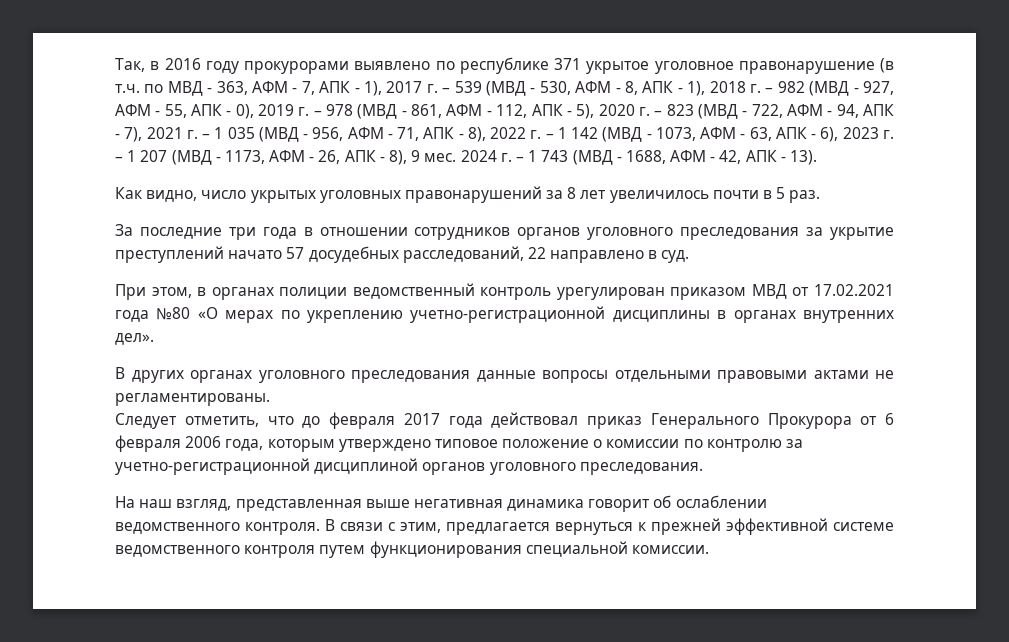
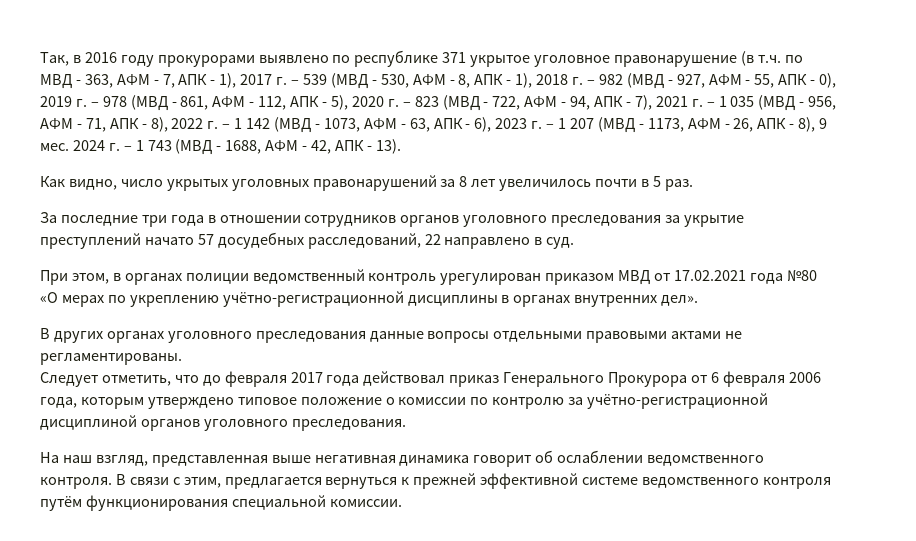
- При этом, в органах полиции ведомственный контроль урегулирован приказом МВД от 17.02.2021 года №80 «О мерах по укреплению учетно-регистрационной дисциплины в органах внутренних дел».
+ При этом, в органах полиции ведомственный контроль урегулирован приказом МВД от 17.02.2021 года №80 «О мерах по укреплению учётно-регистрационной дисциплины в органах внутренних дел».
- Следует отметить, что до февраля 2017 года действовал приказ Генерального Прокурора от 6 февраля 2006 года, которым утверждено типовое положение о комиссии по контролю за учетно-регистрационной дисциплиной органов уголовного преследования.
+ Следует отметить, что до февраля 2017 года действовал приказ Генерального Прокурора от 6 февраля 2006 года, которым утверждено типовое положение о комиссии по контролю за учётно-регистрационной дисциплиной органов уголовного преследования.
- В связи с этим, предлагается вернуться к прежней эффективной системе ведомственного контроля путем функционирования специальной комиссии.
+ В связи с этим, предлагается вернуться к прежней эффективной системе ведомственного контроля путём функционирования специальной комиссии.

